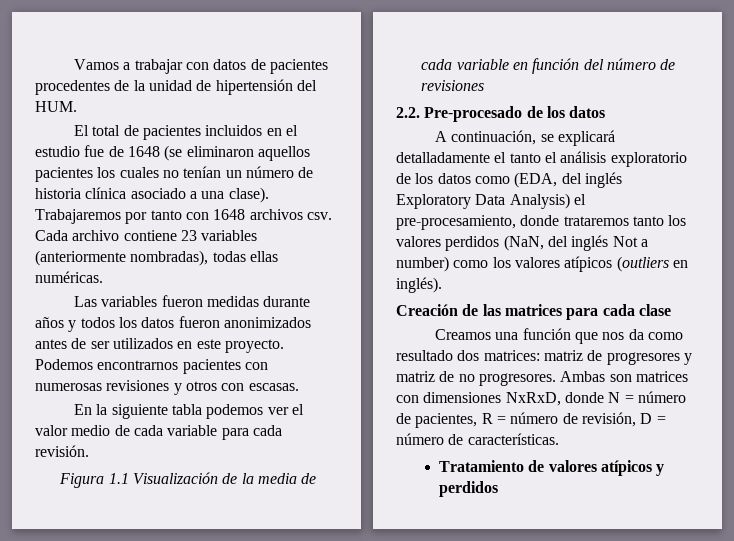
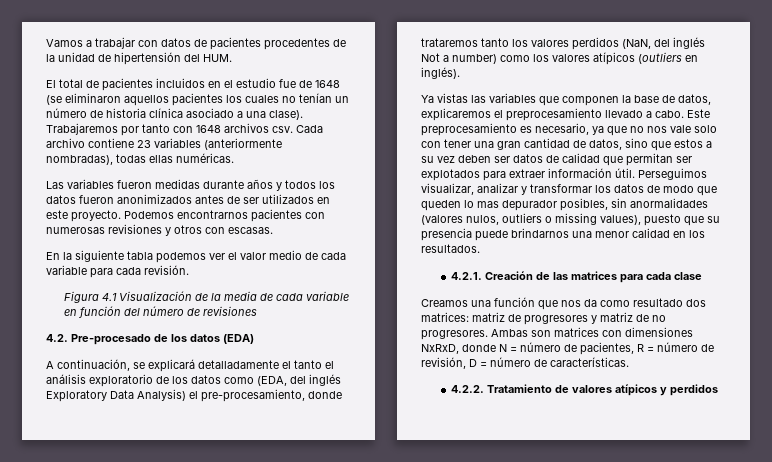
- Figura 1.1 Visualización de la media de cada variable en función del número de revisiones
+ Figura 4.1 Visualización de la media de cada variable en función del número de revisiones
- 2.2. Pre-procesado de los datos
+ 4.2. Pre-procesado de los datos (EDA)
- Creación de las matrices para cada clase
+ Ya vistas las variables que componen la base de datos, explicaremos el preprocesamiento llevado a cabo. Este preprocesamiento es necesario, ya que no nos vale solo con tener una gran cantidad de datos, sino que estos a su vez deben ser datos de calidad que permitan ser explotados para extraer información útil. Perseguimos visualizar, analizar y transformar los datos de modo que queden lo mas depurador posibles, sin anormalidades (valores nulos, outliers o missing values), puesto que su presencia puede brindarnos una menor calidad en los resultados.
+ 4.2.1. Creación de las matrices para cada clase
- Tratamiento de valores atípicos y perdidos
+ 4.2.2. Tratamiento de valores atípicos y perdidos

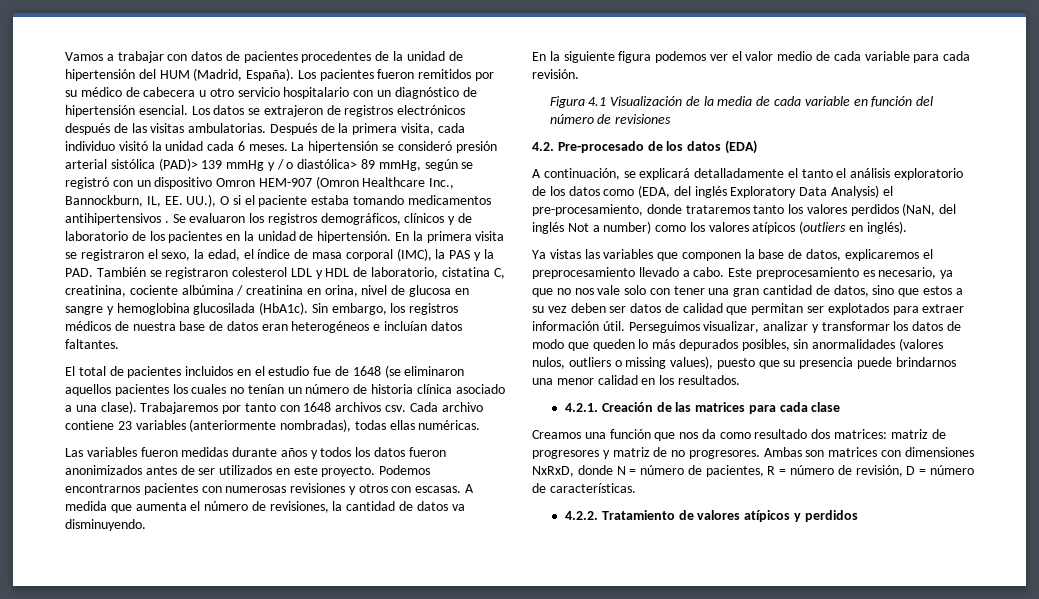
- Vamos a trabajar con datos de pacientes procedentes de la unidad de hipertensión del HUM.
+ Vamos a trabajar con datos de pacientes procedentes de la unidad de hipertensión del HUM (Madrid, España). Los pacientes fueron remitidos por su médico de cabecera u otro servicio hospitalario con un diagnóstico de hipertensión esencial. Los datos se extrajeron de registros electrónicos después de las visitas ambulatorias. Después de la primera visita, cada individuo visitó la unidad cada 6 meses. La hipertensión se consideró presión arterial sistólica (PAD)> 139 mmHg y / o diastólica> 89 mmHg, según se registró con un dispositivo Omron HEM-907 (Omron Healthcare Inc., Bannockburn, IL, EE. UU.), O si el paciente estaba tomando medicamentos antihipertensivos . Se evaluaron los registros demográficos, clínicos y de laboratorio de los pacientes en la unidad de hipertensión. En la primera visita se registraron el sexo, la edad, el índice de masa corporal (IMC), la PAS y la PAD. También se registraron colesterol LDL y HDL de laboratorio, cistatina C, creatinina, cociente albúmina / creatinina en orina, nivel de glucosa en sangre y hemoglobina glucosilada (HbA1c). Sin embargo, los registros médicos de nuestra base de datos eran heterogéneos e incluían datos faltantes.
+ A medida que aumenta el número de revisiones, la cantidad de datos va disminuyendo.
- En la siguiente tabla podemos ver el valor medio de cada variable para cada revisión.
+ En la siguiente figura podemos ver el valor medio de cada variable para cada revisión.
- Perseguimos visualizar, analizar y transformar los datos de modo que queden lo mas depurador posibles, sin anormalidades (valores nulos, outliers o missing values), puesto que su presencia puede brindarnos una menor calidad en los resultados.
+ Perseguimos visualizar, analizar y transformar los datos de modo que queden lo más depurados posibles, sin anormalidades (valores nulos, outliers o missing values), puesto que su presencia puede brindarnos una menor calidad en los resultados.

